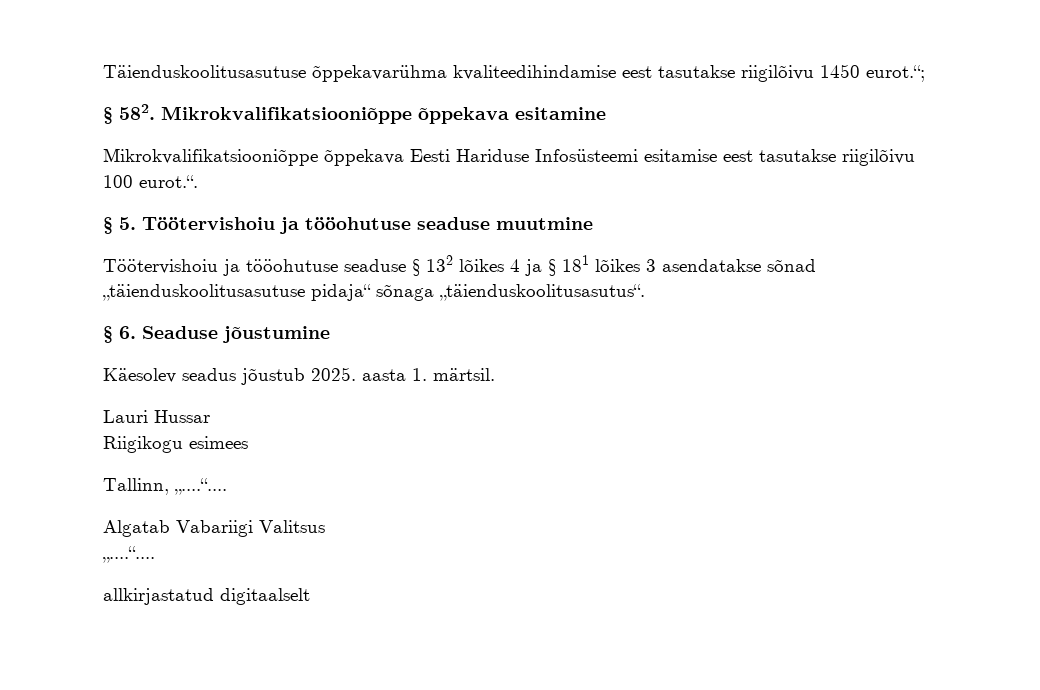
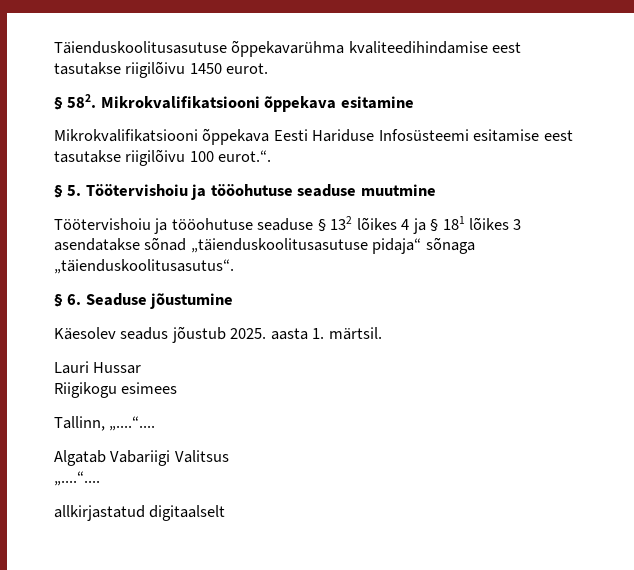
- Täienduskoolitusasutuse õppekavarühma kvaliteedihindamise eest tasutakse riigilõivu 1450 eurot.“;
+ Täienduskoolitusasutuse õppekavarühma kvaliteedihindamise eest tasutakse riigilõivu 1450 eurot.
- § 582. Mikrokvalifikatsiooniõppe õppekava esitamine
+ § 582. Mikrokvalifikatsiooni õppekava esitamine
- Mikrokvalifikatsiooniõppe õppekava Eesti Hariduse Infosüsteemi esitamise eest tasutakse riigilõivu 100 eurot.“.
+ Mikrokvalifikatsiooni õppekava Eesti Hariduse Infosüsteemi esitamise eest tasutakse riigilõivu 100 eurot.“.

